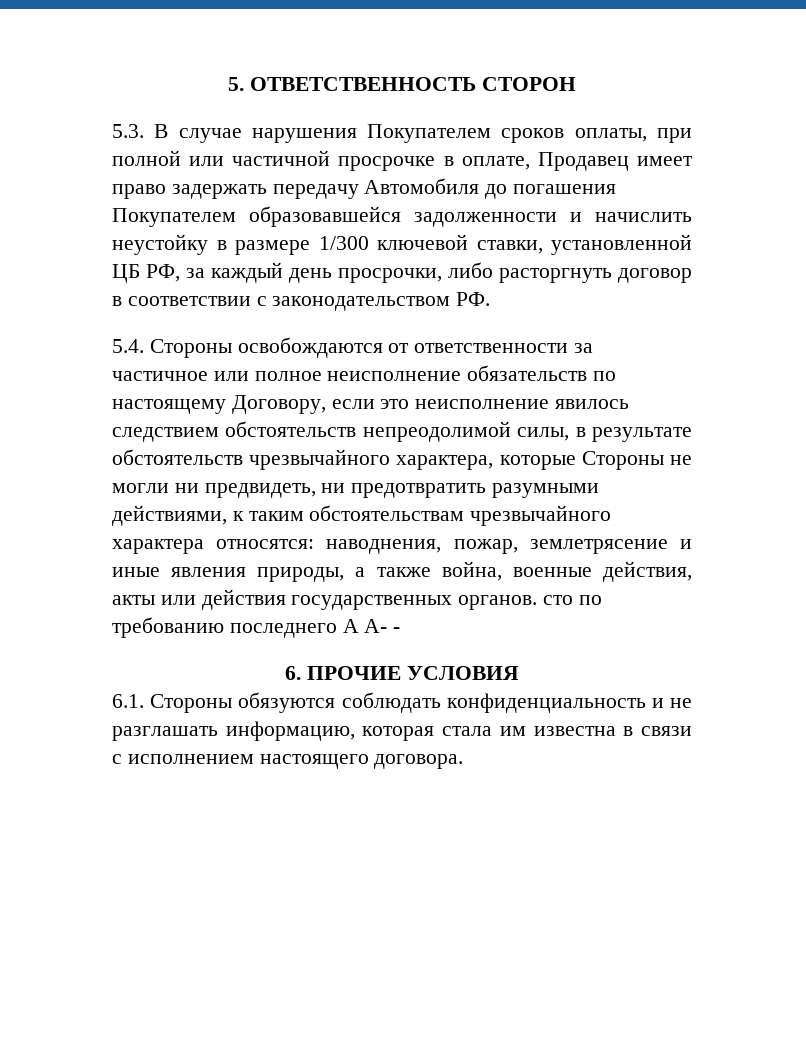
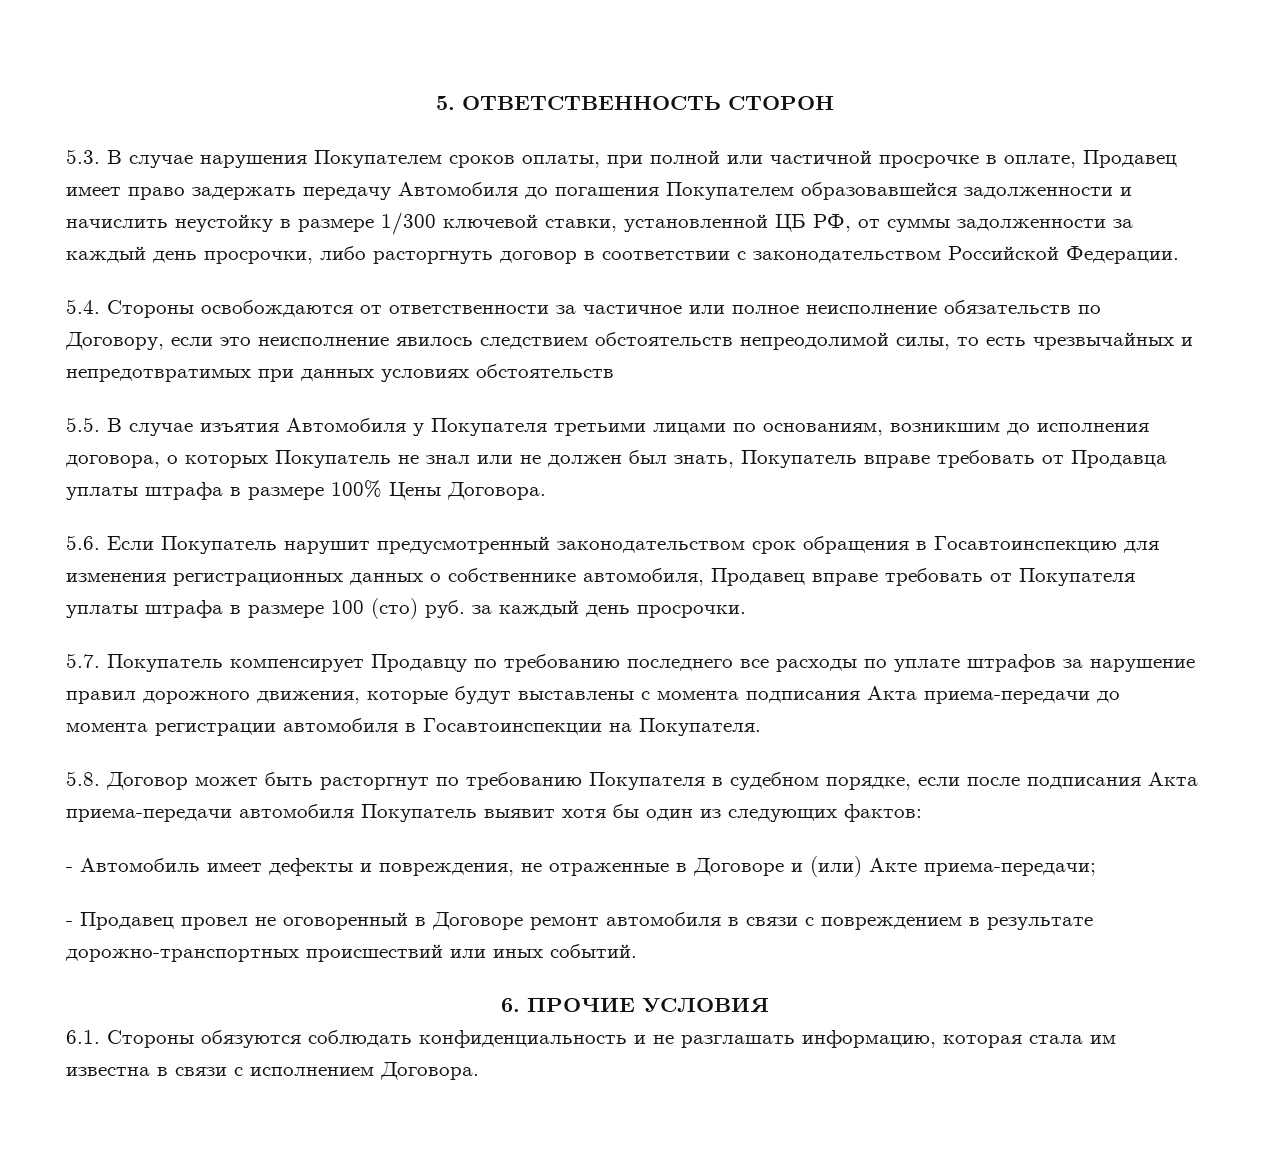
- 5.3. В случае нарушения Покупателем сроков оплаты, при полной или частичной просрочке в оплате, Продавец имеет право задержать передачу Автомобиля до погашения Покупателем образовавшейся задолженности и начислить неустойку в размере 1/300 ключевой ставки, установленной ЦБ РФ, за каждый день просрочки, либо расторгнуть договор в соответствии с законодательством РФ.
+ 5.3. В случае нарушения Покупателем сроков оплаты, при полной или частичной просрочке в оплате, Продавец имеет право задержать передачу Автомобиля до погашения Покупателем образовавшейся задолженности и начислить неустойку в размере 1/300 ключевой ставки, установленной ЦБ РФ, от суммы задолженности за каждый день просрочки, либо расторгнуть договор в соответствии с законодательством Российской Федерации.
- 5.4. Стороны освобождаются от ответственности за частичное или полное неисполнение обязательств по настоящему Договору, если это неисполнение явилось следствием обстоятельств непреодолимой силы, в результате обстоятельств чрезвычайного характера, которые Стороны не могли ни предвидеть, ни предотвратить разумными действиями, к таким обстоятельствам чрезвычайного характера относятся: наводнения, пожар, землетрясение и иные явления природы, а также война, военные действия, акты или действия государственных органов. сто по требованию последнего А А- -
+ 5.4. Стороны освобождаются от ответственности за частичное или полное неисполнение обязательств по Договору, если это неисполнение явилось следствием обстоятельств непреодолимой силы, то есть чрезвычайных и непредотвратимых при данных условиях обстоятельств
+ 5.5. В случае изъятия Автомобиля у Покупателя третьими лицами по основаниям, возникшим до исполнения договора, о которых Покупатель не знал или не должен был знать, Покупатель вправе требовать от Продавца уплаты штрафа в размере 100% Цены Договора.
+ 5.6. Если Покупатель нарушит предусмотренный законодательством срок обращения в Госавтоинспекцию для изменения регистрационных данных о собственнике автомобиля, Продавец вправе требовать от Покупателя уплаты штрафа в размере 100 (сто) руб. за каждый день просрочки.
+ 5.7. Покупатель компенсирует Продавцу по требованию последнего все расходы по уплате штрафов за нарушение правил дорожного движения, которые будут выставлены с момента подписания Акта приема-передачи до момента регистрации автомобиля в Госавтоинспекции на Покупателя.
+ 5.8. Договор может быть расторгнут по требованию Покупателя в судебном порядке, если после подписания Акта приема-передачи автомобиля Покупатель выявит хотя бы один из следующих фактов:
+ - Автомобиль имеет дефекты и повреждения, не отраженные в Договоре и (или) Акте приема-передачи;
+ - Продавец провел не оговоренный в Договоре ремонт автомобиля в связи с повреждением в результате дорожно-транспортных происшествий или иных событий.
- 6.1. Стороны обязуются соблюдать конфиденциальность и не разглашать информацию, которая стала им известна в связи с исполнением настоящего договора.
+ 6.1. Стороны обязуются соблюдать конфиденциальность и не разглашать информацию, которая стала им известна в связи с исполнением Договора.

